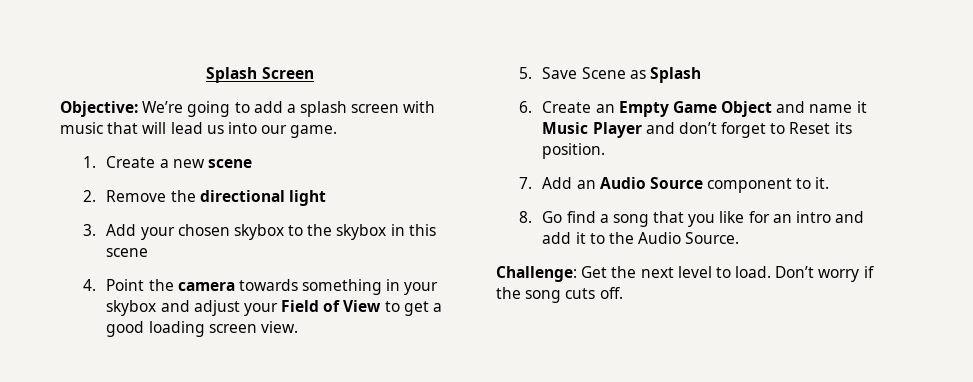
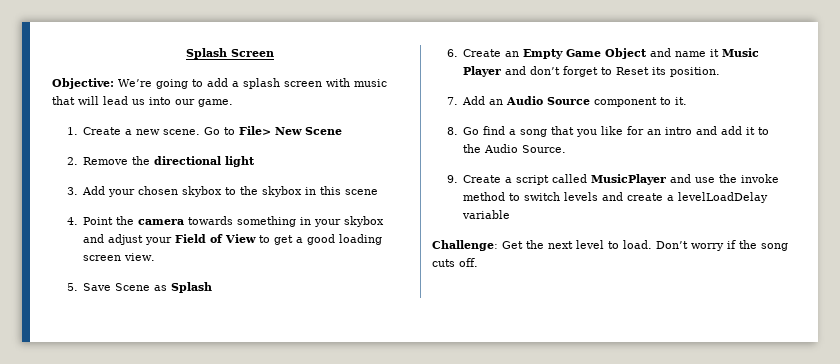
- 1. Create a new scene
+ 1. Create a new scene. Go to File> New Scene
+ 9. Create a script called MusicPlayer and use the invoke method to switch levels and create a levelLoadDelay variable

